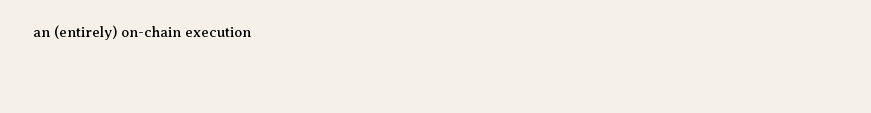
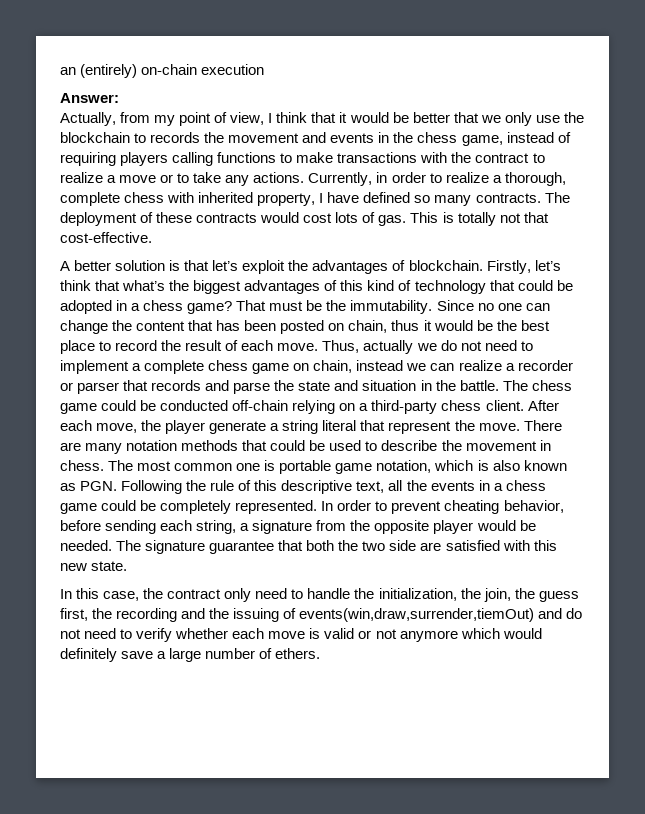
+ Answer:
+ Actually, from my point of view, I think that it would be better that we only use the blockchain to records the movement and events in the chess game, instead of requiring players calling functions to make transactions with the contract to realize a move or to take any actions. Currently, in order to realize a thorough, complete chess with inherited property, I have defined so many contracts. The deployment of these contracts would cost lots of gas. This is totally not that cost-effective.
+ A better solution is that let’s exploit the advantages of blockchain. Firstly, let’s think that what’s the biggest advantages of this kind of technology that could be adopted in a chess game? That must be the immutability. Since no one can change the content that has been posted on chain, thus it would be the best place to record the result of each move. Thus, actually we do not need to implement a complete chess game on chain, instead we can realize a recorder or parser that records and parse the state and situation in the battle. The chess game could be conducted off-chain relying on a third-party chess client. After each move, the player generate a string literal that represent the move. There are many notation methods that could be used to describe the movement in chess. The most common one is portable game notation, which is also known as PGN. Following the rule of this descriptive text, all the events in a chess game could be completely represented. In order to prevent cheating behavior, before sending each string, a signature from the opposite player would be needed. The signature guarantee that both the two side are satisfied with this new state.
+ In this case, the contract only need to handle the initialization, the join, the guess first, the recording and the issuing of events(win,draw,surrender,tiemOut) and do not need to verify whether each move is valid or not anymore which would definitely save a large number of ethers.

